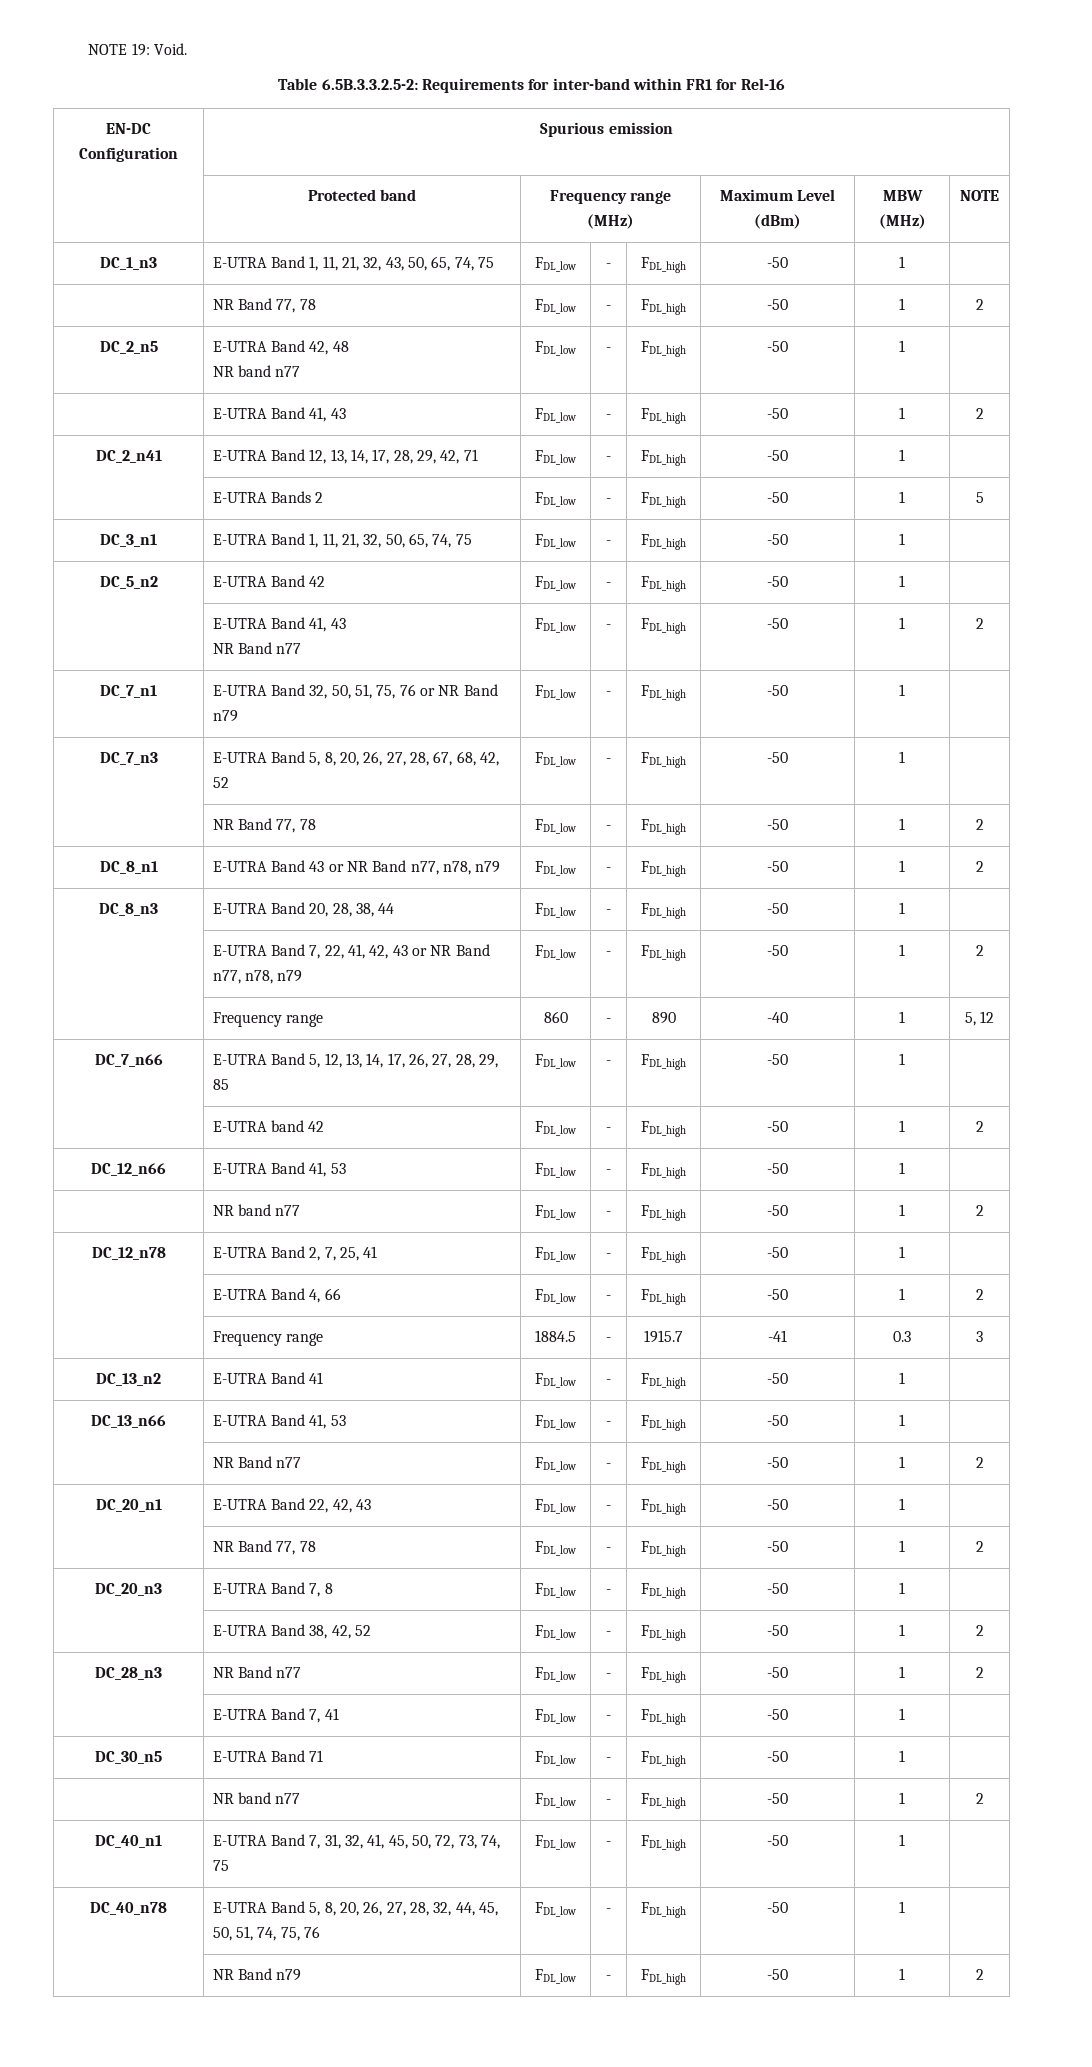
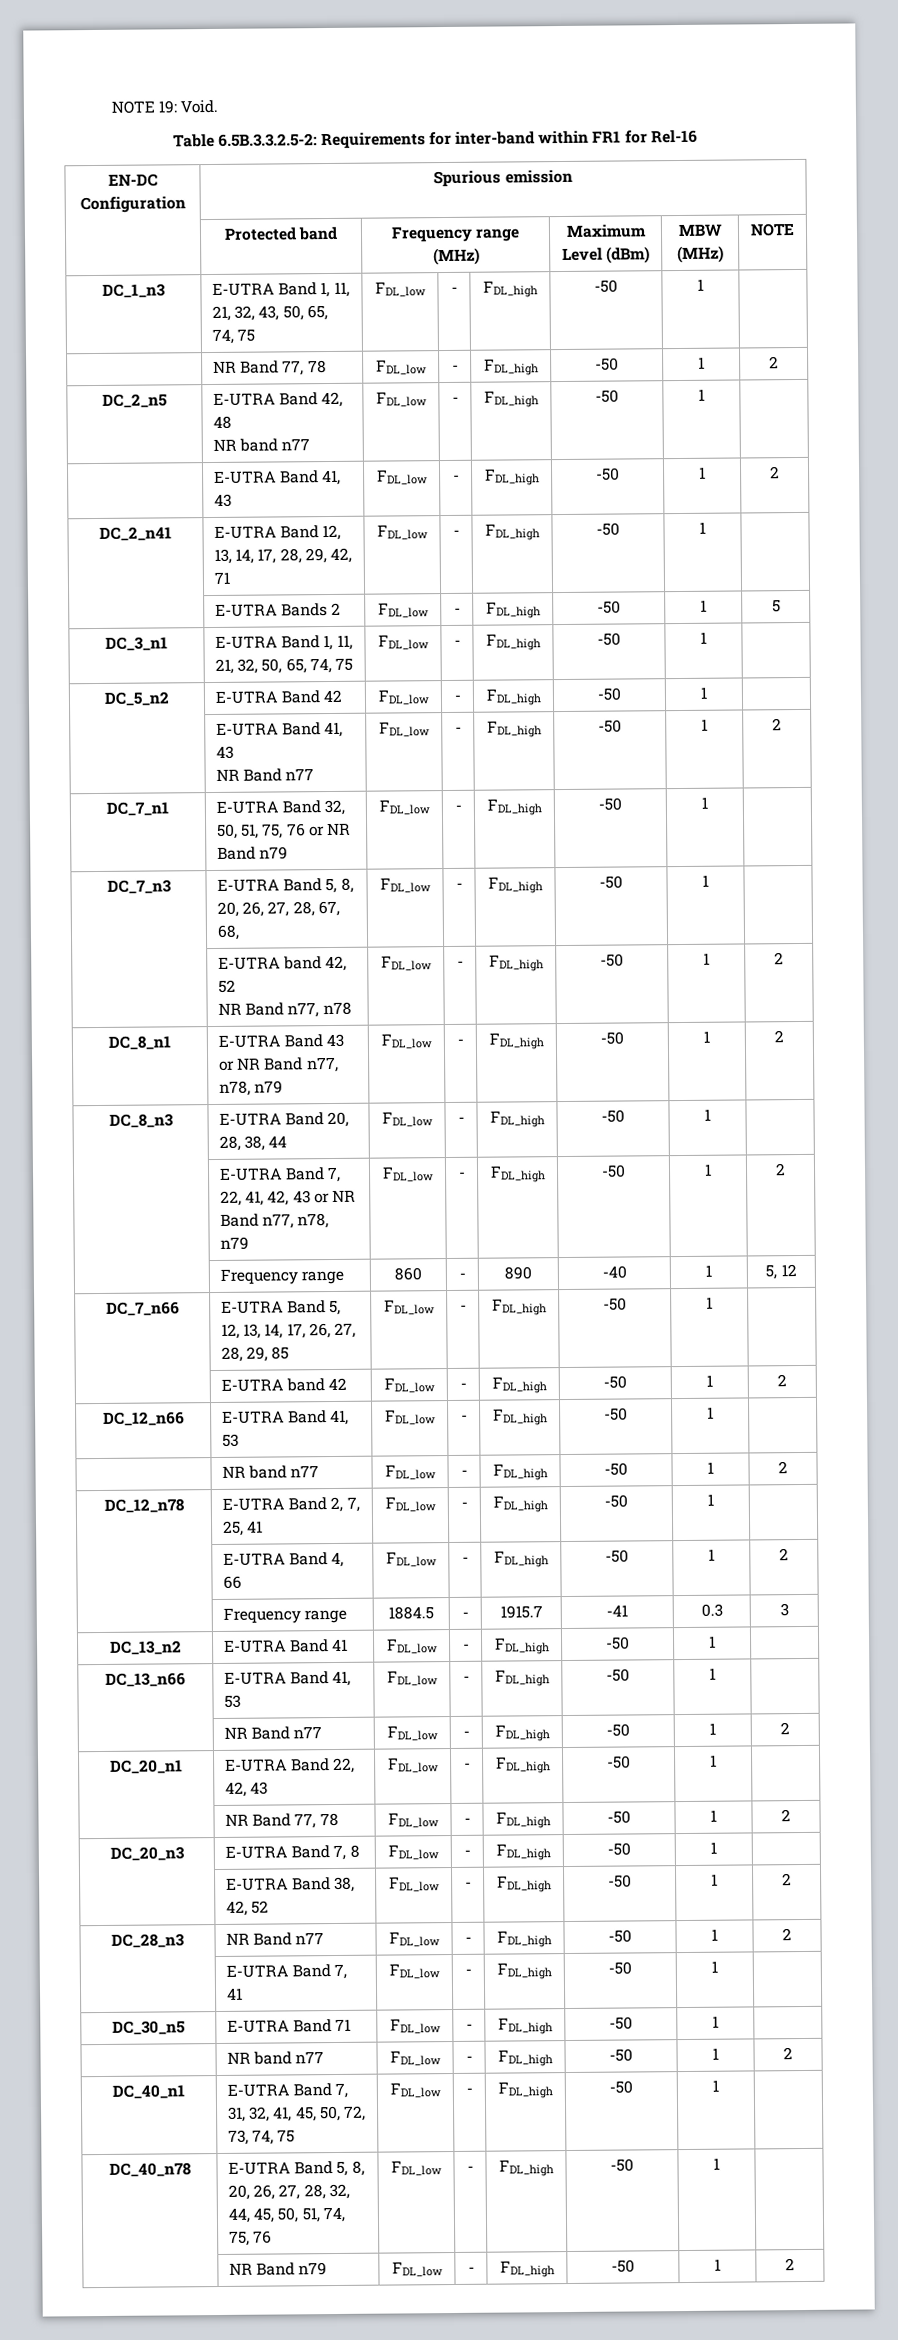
- DC_7_n3 | E-UTRA Band 5, 8, 20, 26, 27, 28, 67, 68, 42, 52 | FDL_low | - | FDL_high | -50 | 1 |
- | NR Band 77, 78 | FDL_low | - | FDL_high | -50 | 1 | 2
+ DC_7_n3 | E-UTRA Band 5, 8, 20, 26, 27, 28, 67, 68, | FDL_low | - | FDL_high | -50 | 1 |
+ | E-UTRA band 42, 52
+ NR Band n77, n78 | FDL_low | - | FDL_high | -50 | 1 | 2

